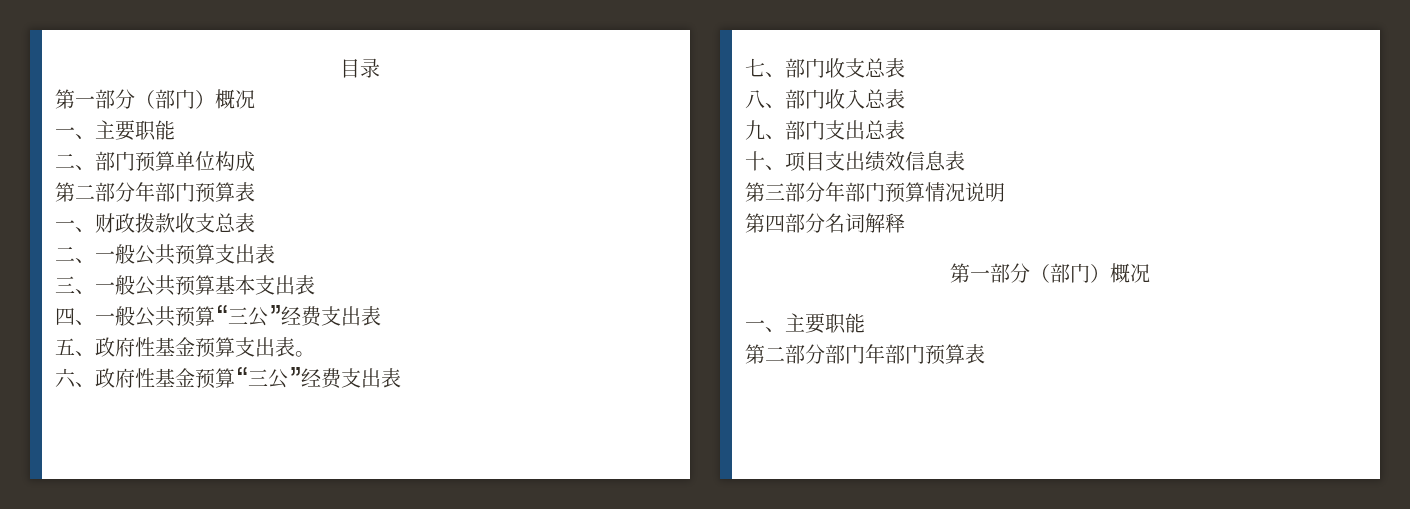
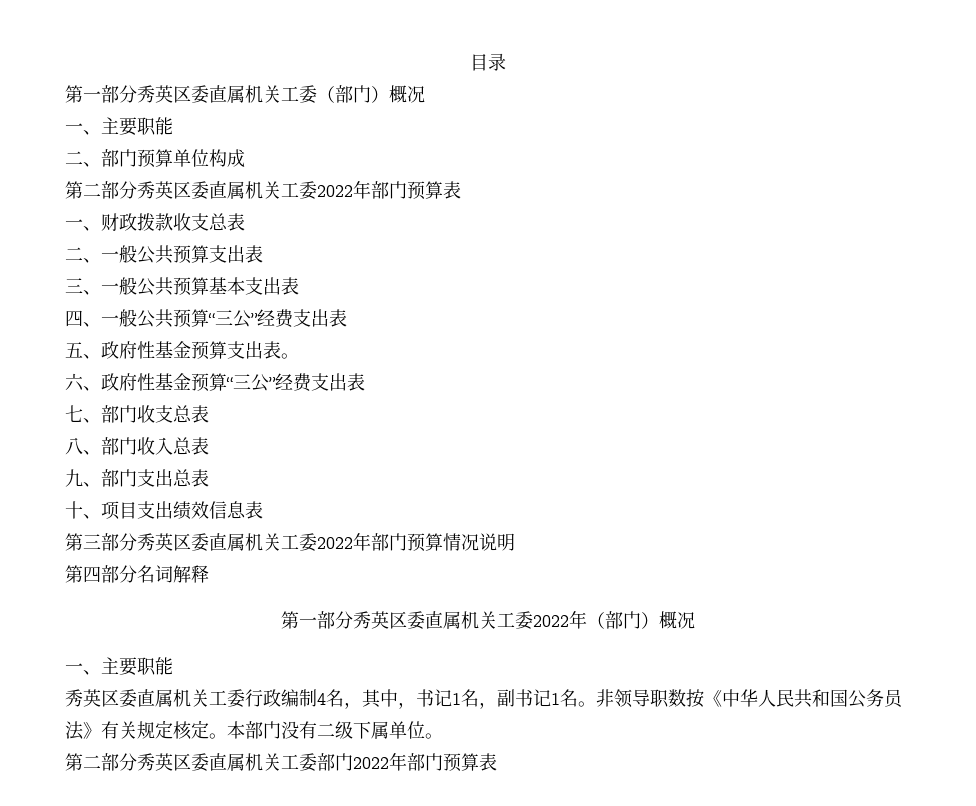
  目录
- 第一部分（部门）概况
+ 第一部分秀英区委直属机关工委（部门）概况
- 第二部分年部门预算表
+ 第二部分秀英区委直属机关工委2022年部门预算表
- 第三部分年部门预算情况说明
+ 第三部分秀英区委直属机关工委2022年部门预算情况说明
  第四部分名词解释
- 第一部分（部门）概况
+ 第一部分秀英区委直属机关工委2022年（部门）概况
  一、主要职能
- 第二部分部门年部门预算表
+ 秀英区委直属机关工委行政编制4名，其中，书记1名，副书记1名。非领导职数按《中华人民共和国公务员法》有关规定核定。本部门没有二级下属单位。
+ 第二部分秀英区委直属机关工委部门2022年部门预算表

